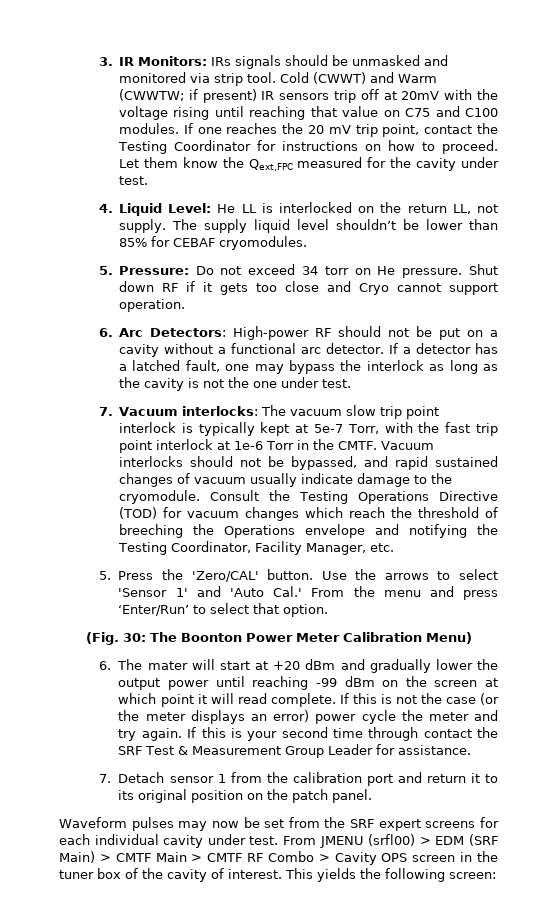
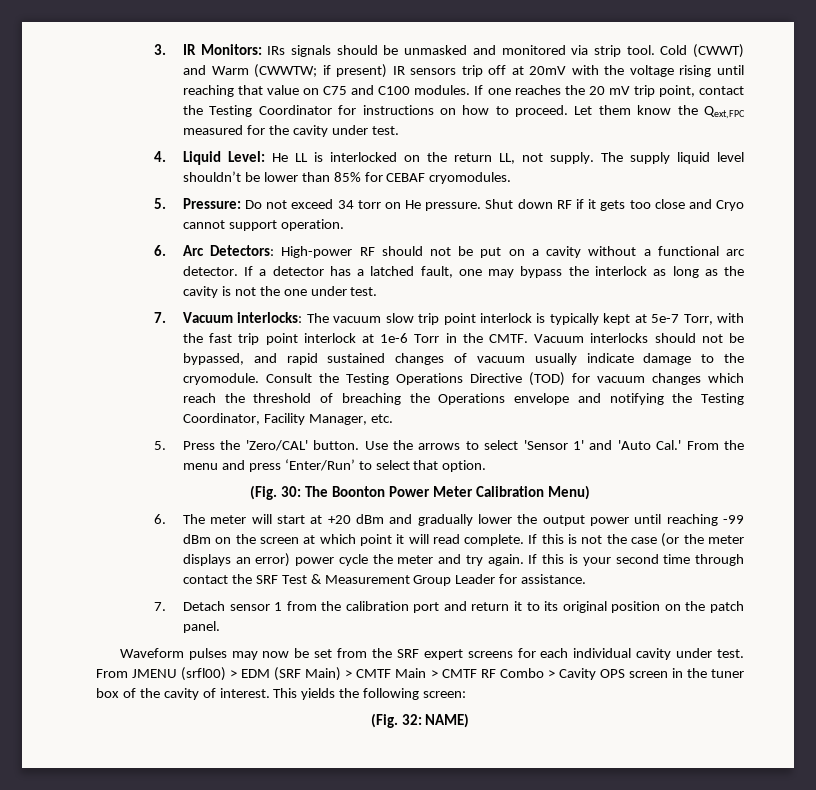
- Consult the Testing Operations Directive (TOD) for vacuum changes which reach the threshold of breeching the Operations envelope and notifying the Testing Coordinator, Facility Manager, etc.
+ Consult the Testing Operations Directive (TOD) for vacuum changes which reach the threshold of breaching the Operations envelope and notifying the Testing Coordinator, Facility Manager, etc.
- 6. The mater will start at +20 dBm and gradually lower the output power until reaching -99 dBm on the screen at which point it will read complete.
+ 6. The meter will start at +20 dBm and gradually lower the output power until reaching -99 dBm on the screen at which point it will read complete.
+ (Fig. 32: NAME)

